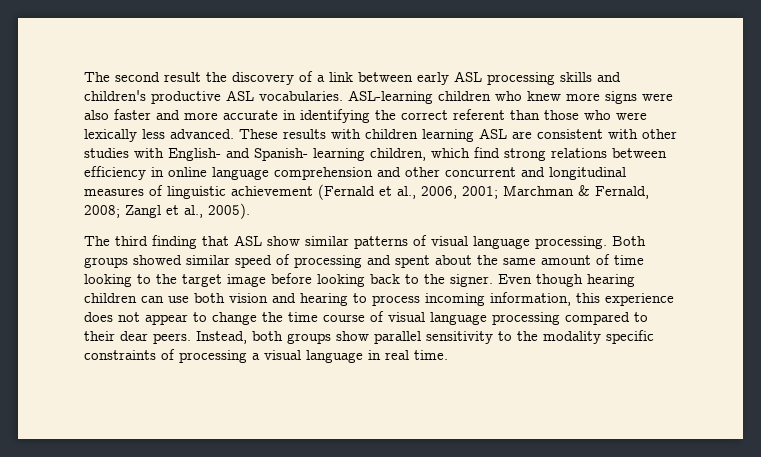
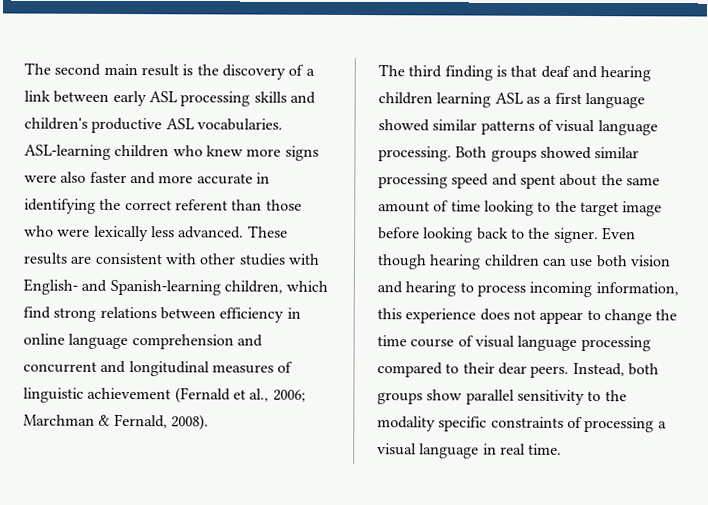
- The second result the discovery of a link between early ASL processing skills and children's productive ASL vocabularies.
+ The second main result is the discovery of a link between early ASL processing skills and children's productive ASL vocabularies.
- These results with children learning ASL are consistent with other studies with English- and Spanish- learning children, which find strong relations between efficiency in online language comprehension and other concurrent and longitudinal measures of linguistic achievement (Fernald et al., 2006, 2001; Marchman & Fernald, 2008; Zangl et al., 2005).
- The third finding that ASL show similar patterns of visual language processing.
+ These results are consistent with other studies with English- and Spanish-learning children, which find strong relations between efficiency in online language comprehension and concurrent and longitudinal measures of linguistic achievement (Fernald et al., 2006; Marchman & Fernald, 2008).
+ The third finding is that deaf and hearing children learning ASL as a first language showed similar patterns of visual language processing.
- Both groups showed similar speed of processing and spent about the same amount of time looking to the target image before looking back to the signer.
+ Both groups showed similar processing speed and spent about the same amount of time looking to the target image before looking back to the signer.

